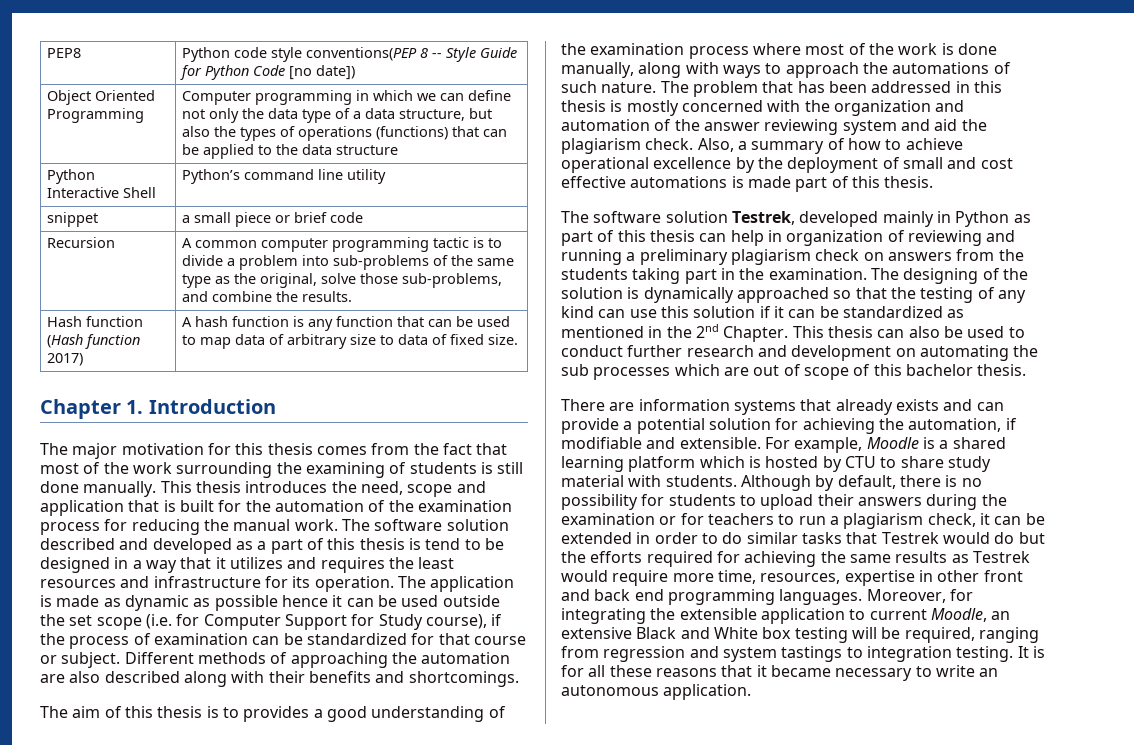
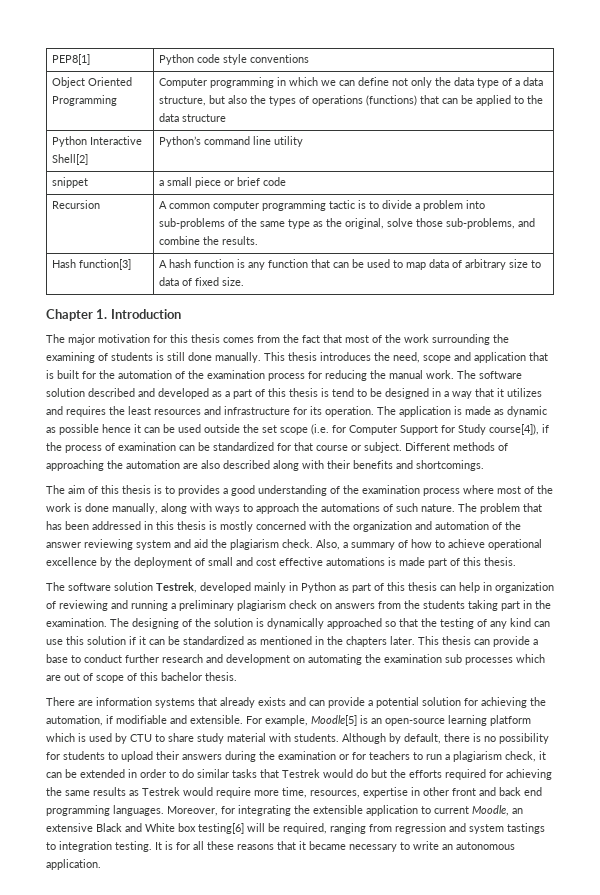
- PEP8 | Python code style conventions(PEP 8 -- Style Guide for Python Code [no date])
+ PEP8[1] | Python code style conventions
- Python Interactive Shell | Python’s command line utility
+ Python Interactive Shell[2] | Python’s command line utility
- Hash function (Hash function 2017) | A hash function is any function that can be used to map data of arbitrary size to data of fixed size.
+ Hash function[3] | A hash function is any function that can be used to map data of arbitrary size to data of fixed size.
- The application is made as dynamic as possible hence it can be used outside the set scope (i.e. for Computer Support for Study course), if the process of examination can be standardized for that course or subject.
+ The application is made as dynamic as possible hence it can be used outside the set scope (i.e. for Computer Support for Study course[4]), if the process of examination can be standardized for that course or subject.
- The designing of the solution is dynamically approached so that the testing of any kind can use this solution if it can be standardized as mentioned in the 2nd Chapter.
+ The designing of the solution is dynamically approached so that the testing of any kind can use this solution if it can be standardized as mentioned in the chapters later.
- This thesis can also be used to conduct further research and development on automating the sub processes which are out of scope of this bachelor thesis.
+ This thesis can provide a base to conduct further research and development on automating the examination sub processes which are out of scope of this bachelor thesis.
- For example, Moodle is a shared learning platform which is hosted by CTU to share study material with students.
+ For example, Moodle[5] is an open-source learning platform which is used by CTU to share study material with students.
- Moreover, for integrating the extensible application to current Moodle, an extensive Black and White box testing will be required, ranging from regression and system tastings to integration testing.
+ Moreover, for integrating the extensible application to current Moodle, an extensive Black and White box testing[6] will be required, ranging from regression and system tastings to integration testing.

